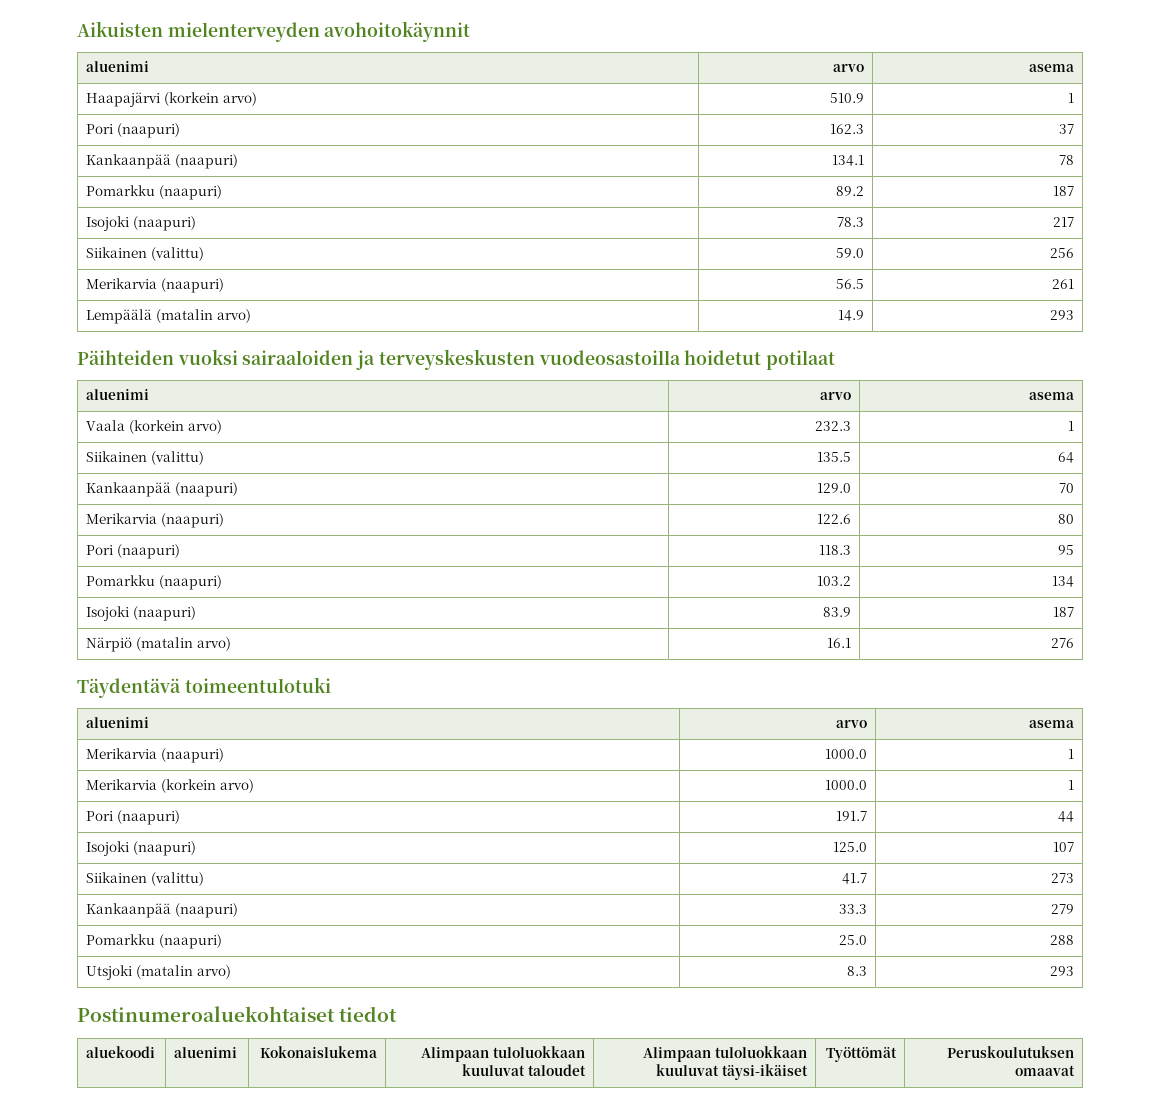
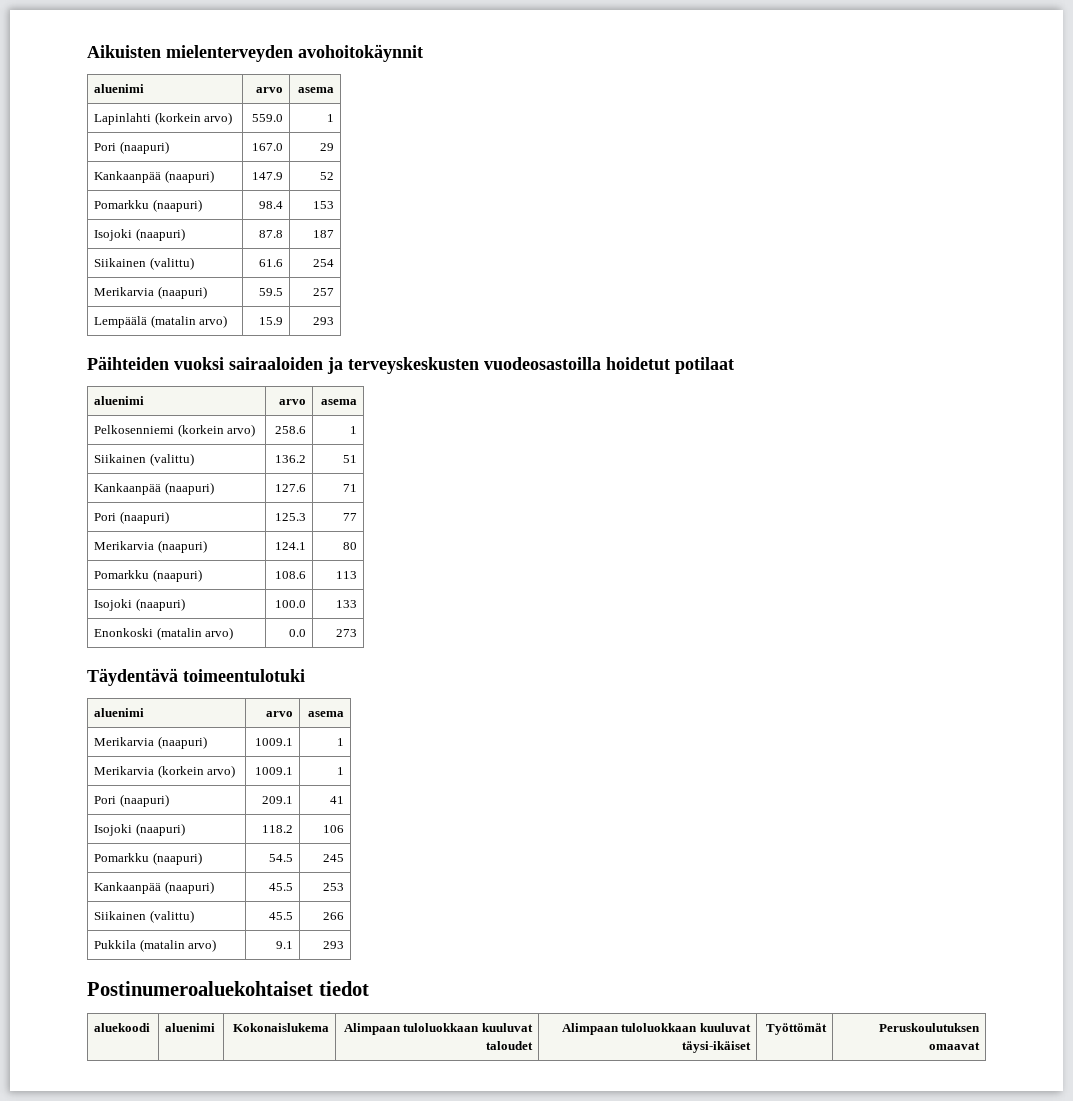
- Haapajärvi (korkein arvo) | 510.9 | 1
- Pori (naapuri) | 162.3 | 37
- Kankaanpää (naapuri) | 134.1 | 78
- Pomarkku (naapuri) | 89.2 | 187
- Isojoki (naapuri) | 78.3 | 217
- Siikainen (valittu) | 59.0 | 256
- Merikarvia (naapuri) | 56.5 | 261
+ Lapinlahti (korkein arvo) | 559.0 | 1
+ Pori (naapuri) | 167.0 | 29
+ Kankaanpää (naapuri) | 147.9 | 52
+ Pomarkku (naapuri) | 98.4 | 153
+ Isojoki (naapuri) | 87.8 | 187
+ Siikainen (valittu) | 61.6 | 254
+ Merikarvia (naapuri) | 59.5 | 257
- Lempäälä (matalin arvo) | 14.9 | 293
+ Lempäälä (matalin arvo) | 15.9 | 293
- Vaala (korkein arvo) | 232.3 | 1
+ Pelkosenniemi (korkein arvo) | 258.6 | 1
- Siikainen (valittu) | 135.5 | 64
- Kankaanpää (naapuri) | 129.0 | 70
- Merikarvia (naapuri) | 122.6 | 80
+ Siikainen (valittu) | 136.2 | 51
+ Kankaanpää (naapuri) | 127.6 | 71
+ Pori (naapuri) | 125.3 | 77
+ Merikarvia (naapuri) | 124.1 | 80
- Pori (naapuri) | 118.3 | 95
- Pomarkku (naapuri) | 103.2 | 134
- Isojoki (naapuri) | 83.9 | 187
- Närpiö (matalin arvo) | 16.1 | 276
+ Pomarkku (naapuri) | 108.6 | 113
+ Isojoki (naapuri) | 100.0 | 133
+ Enonkoski (matalin arvo) | 0.0 | 273
- Merikarvia (naapuri) | 1000.0 | 1
+ Merikarvia (naapuri) | 1009.1 | 1
- Merikarvia (korkein arvo) | 1000.0 | 1
- Pori (naapuri) | 191.7 | 44
- Isojoki (naapuri) | 125.0 | 107
- Siikainen (valittu) | 41.7 | 273
- Kankaanpää (naapuri) | 33.3 | 279
- Pomarkku (naapuri) | 25.0 | 288
- Utsjoki (matalin arvo) | 8.3 | 293
+ Merikarvia (korkein arvo) | 1009.1 | 1
+ Pori (naapuri) | 209.1 | 41
+ Isojoki (naapuri) | 118.2 | 106
+ Pomarkku (naapuri) | 54.5 | 245
+ Kankaanpää (naapuri) | 45.5 | 253
+ Siikainen (valittu) | 45.5 | 266
+ Pukkila (matalin arvo) | 9.1 | 293

